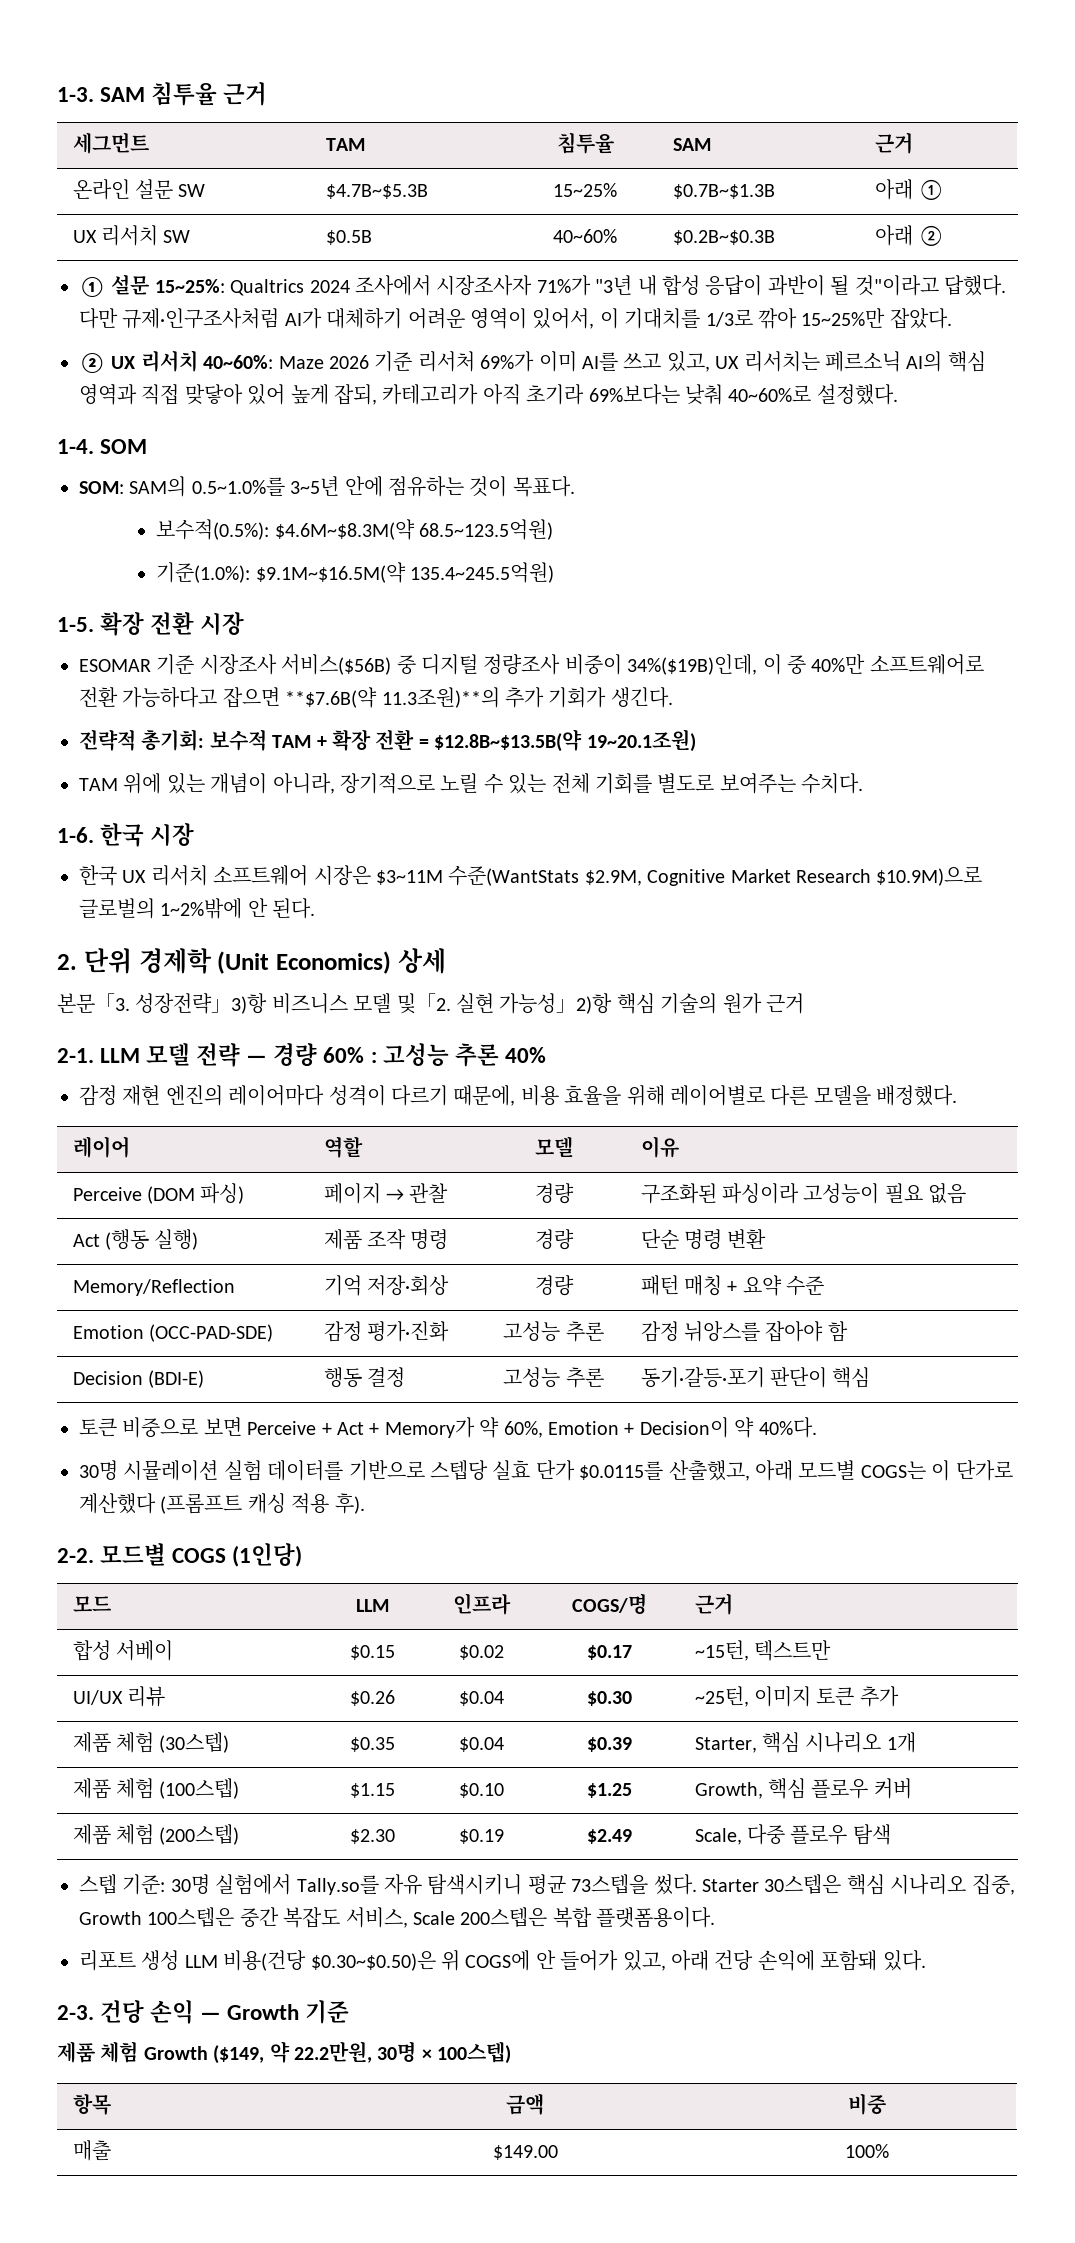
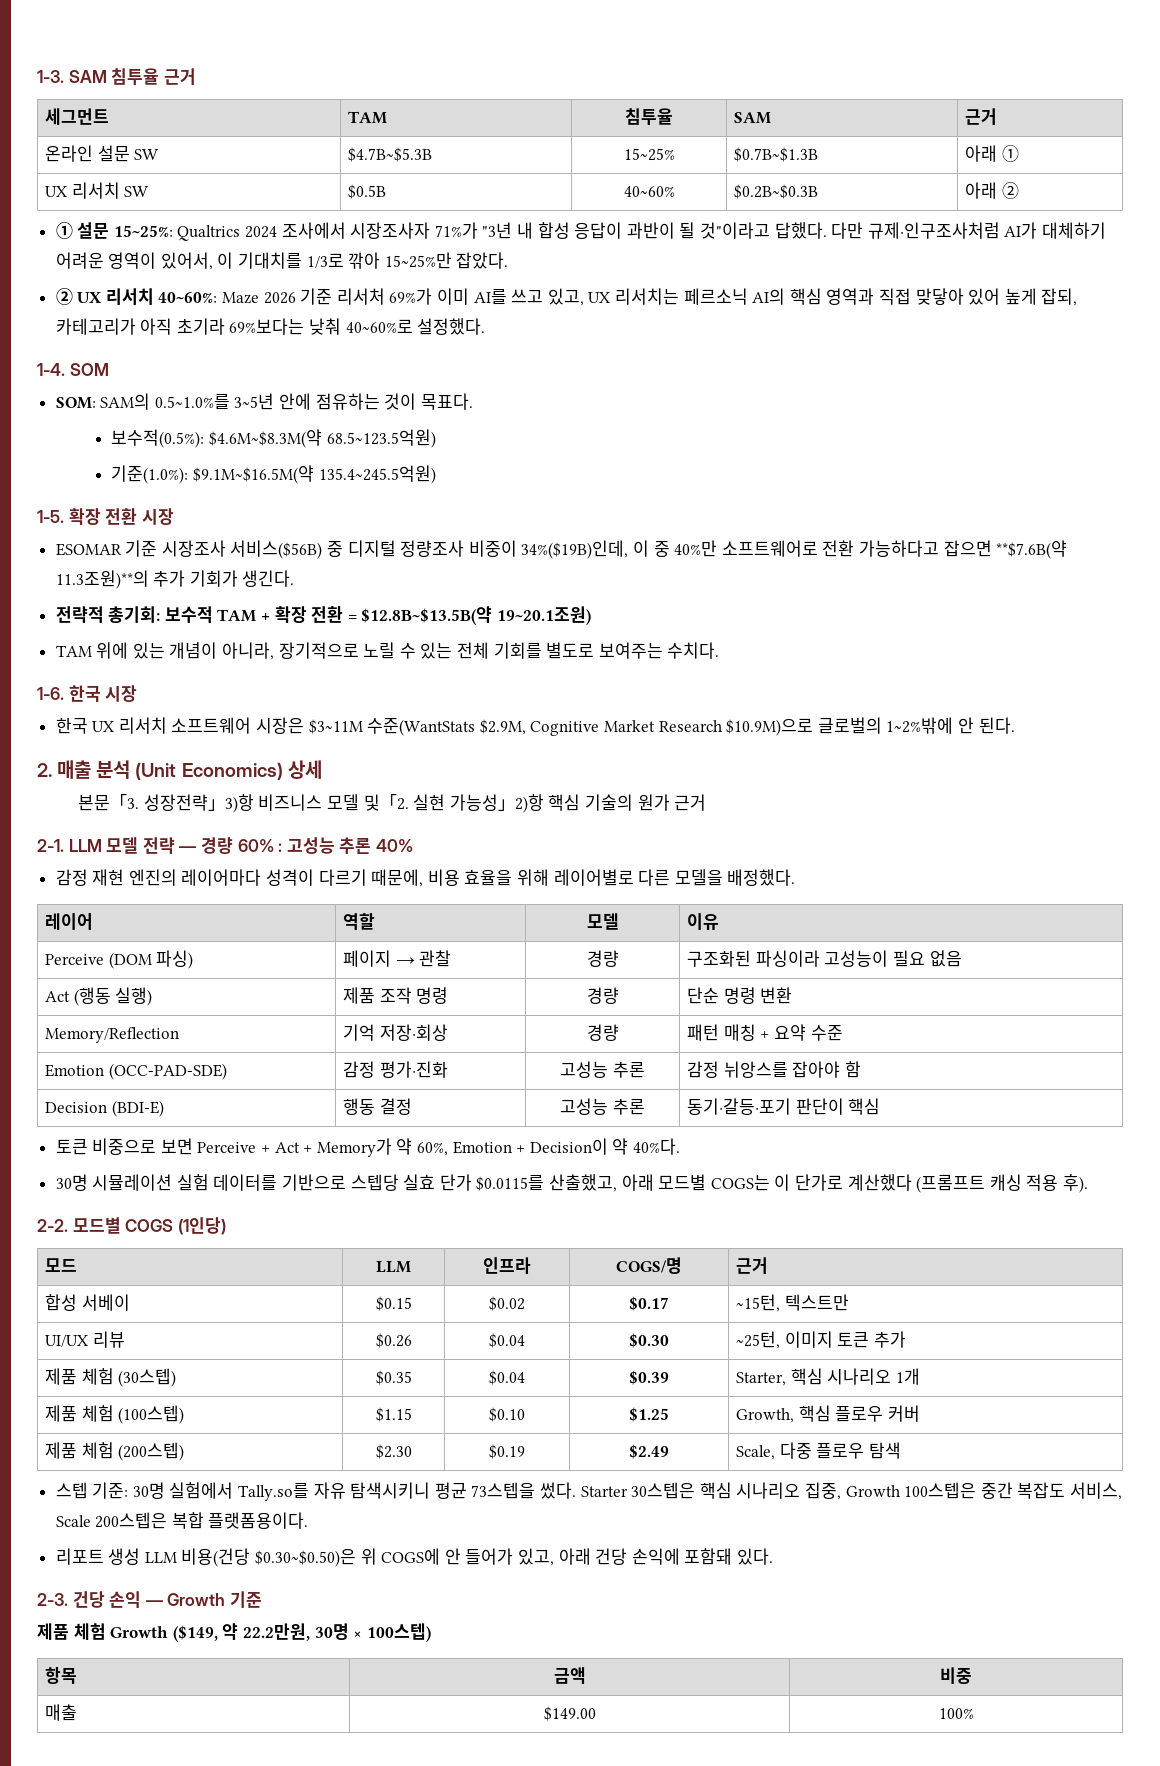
- 2. 단위 경제학 (Unit Economics) 상세
+ 2. 매출 분석 (Unit Economics) 상세

